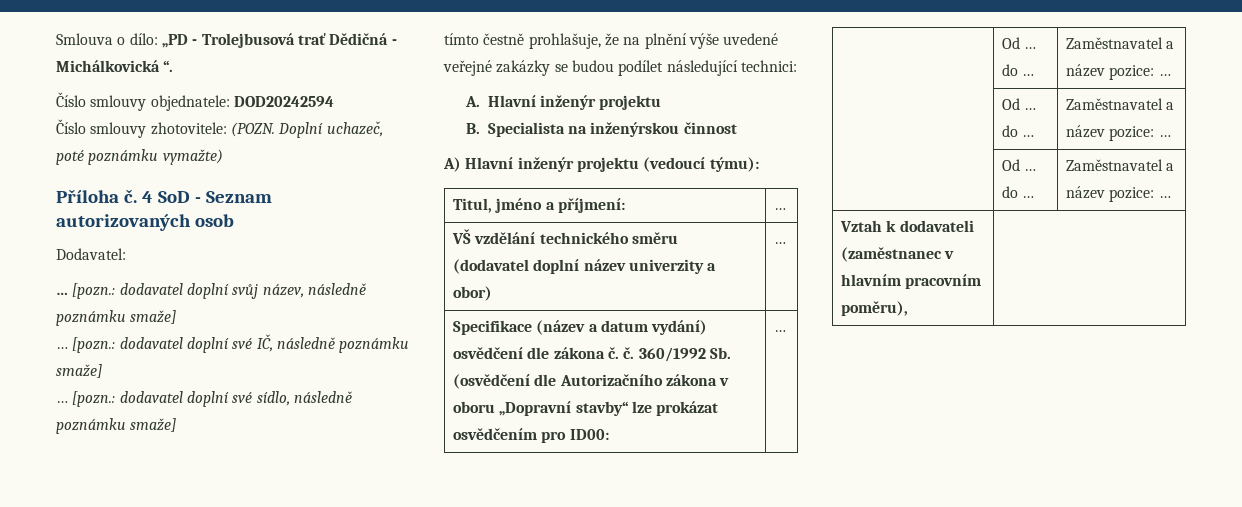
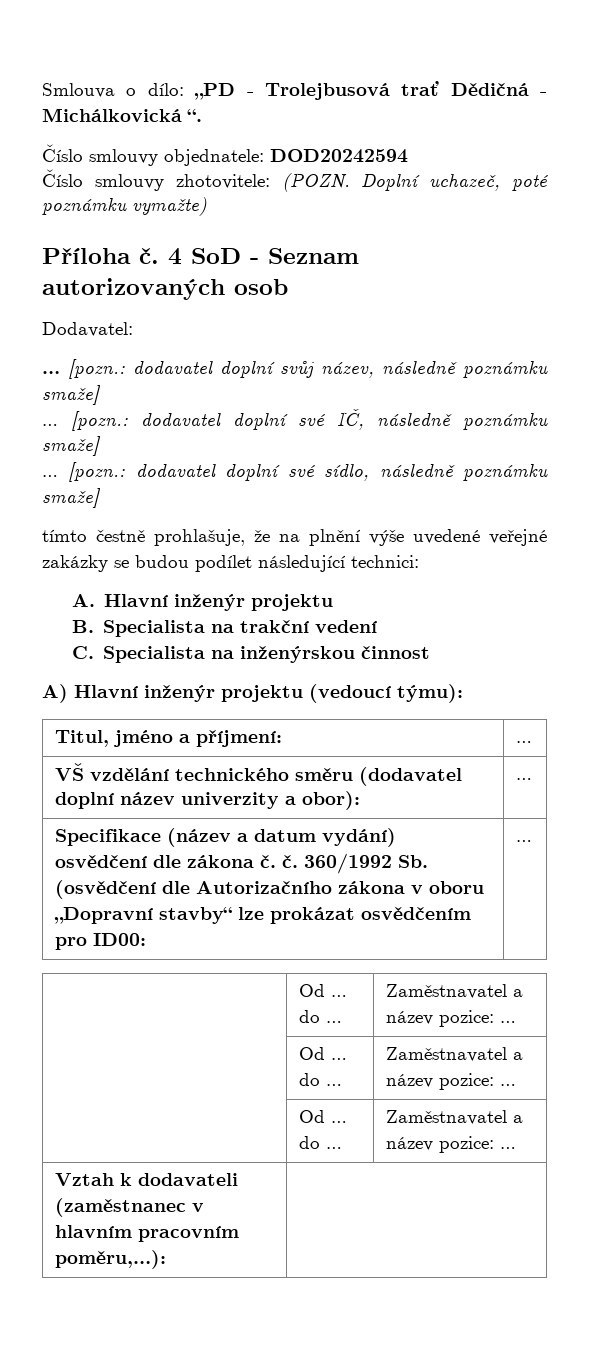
- B. Specialista na inženýrskou činnost
+ B. Specialista na trakční vedení
+ C. Specialista na inženýrskou činnost
- VŠ vzdělání technického směru (dodavatel doplní název univerzity a obor) | …
+ VŠ vzdělání technického směru (dodavatel doplní název univerzity a obor): | …
- Vztah k dodavateli (zaměstnanec v hlavním pracovním poměru), |
+ Vztah k dodavateli (zaměstnanec v hlavním pracovním poměru,…): |

